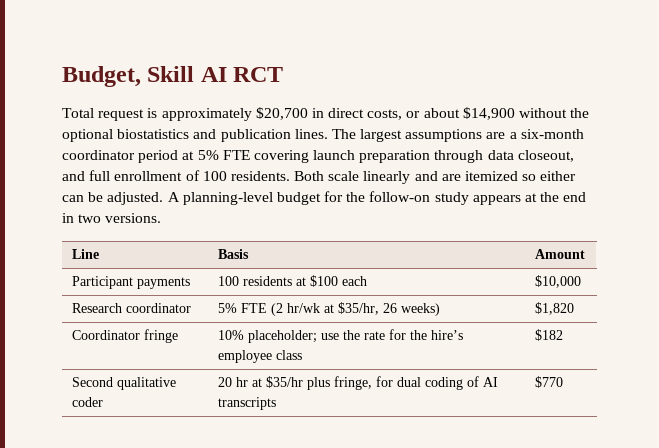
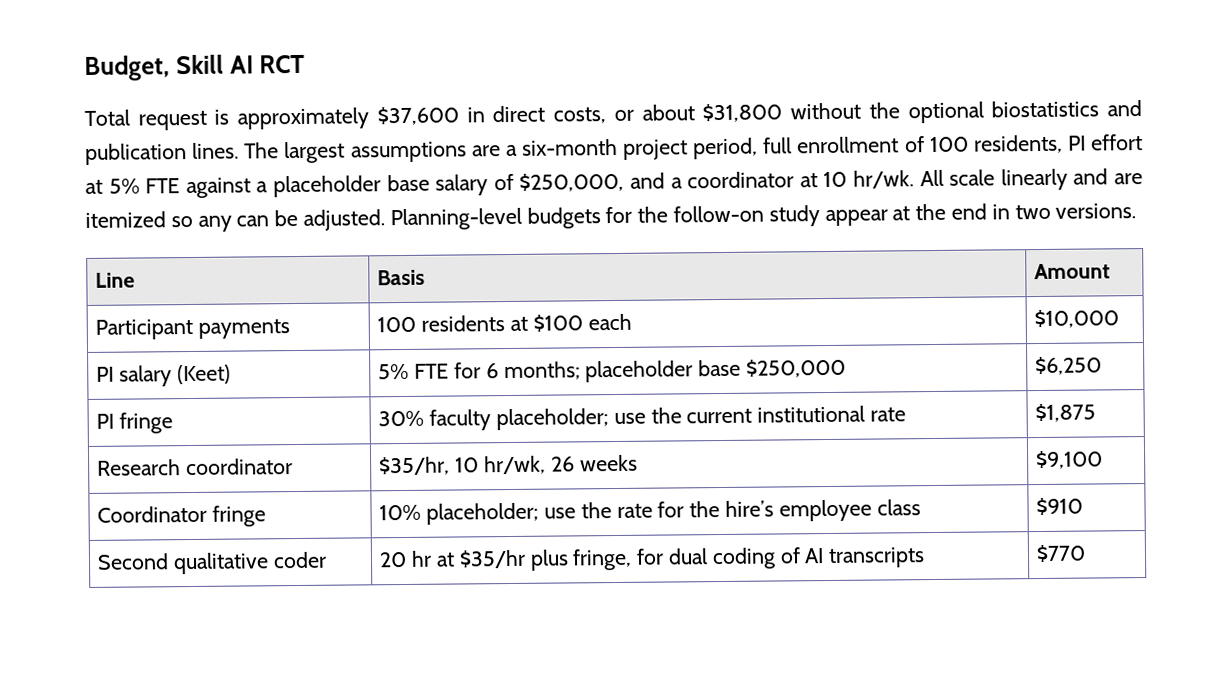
- Total request is approximately $20,700 in direct costs, or about $14,900 without the optional biostatistics and publication lines.
+ Total request is approximately $37,600 in direct costs, or about $31,800 without the optional biostatistics and publication lines.
- The largest assumptions are a six-month coordinator period at 5% FTE covering launch preparation through data closeout, and full enrollment of 100 residents. Both scale linearly and are itemized so either can be adjusted.
+ The largest assumptions are a six-month project period, full enrollment of 100 residents, PI effort at 5% FTE against a placeholder base salary of $250,000, and a coordinator at 10 hr/wk. All scale linearly and are itemized so any can be adjusted.
- A planning-level budget for the follow-on study appears at the end in two versions.
+ Planning-level budgets for the follow-on study appear at the end in two versions.
- Research coordinator | 5% FTE (2 hr/wk at $35/hr, 26 weeks) | $1,820
+ PI salary (Keet) | 5% FTE for 6 months; placeholder base $250,000 | $6,250
+ PI fringe | 30% faculty placeholder; use the current institutional rate | $1,875
+ Research coordinator | $35/hr, 10 hr/wk, 26 weeks | $9,100
- Coordinator fringe | 10% placeholder; use the rate for the hire’s employee class | $182
+ Coordinator fringe | 10% placeholder; use the rate for the hire’s employee class | $910

